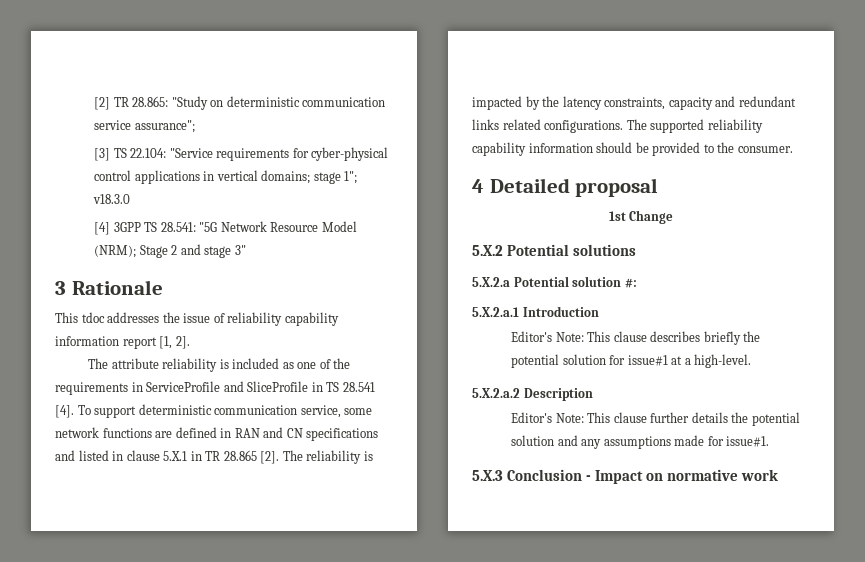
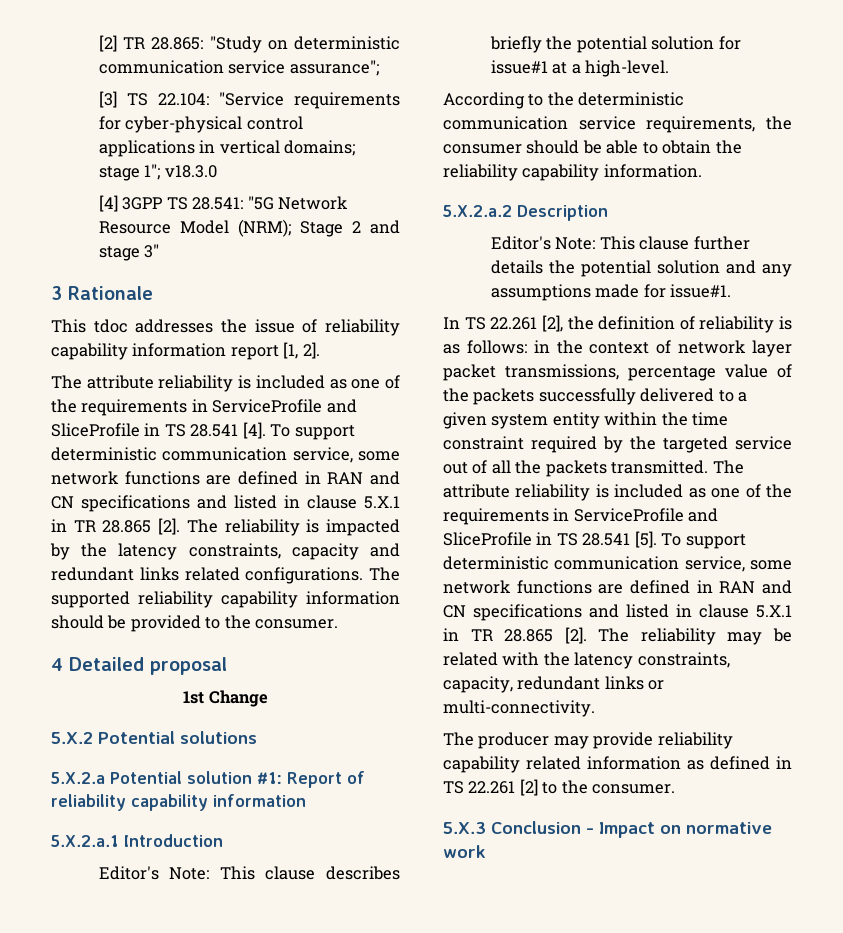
- 5.X.2.a Potential solution #:
+ 5.X.2.a Potential solution #1: Report of reliability capability information
+ According to the deterministic communication service requirements, the consumer should be able to obtain the reliability capability information.
+ In TS 22.261 [2], the definition of reliability is as follows: in the context of network layer packet transmissions, percentage value of the packets successfully delivered to a given system entity within the time constraint required by the targeted service out of all the packets transmitted. The attribute reliability is included as one of the requirements in ServiceProfile and SliceProfile in TS 28.541 [5]. To support deterministic communication service, some network functions are defined in RAN and CN specifications and listed in clause 5.X.1 in TR 28.865 [2]. The reliability may be related with the latency constraints, capacity, redundant links or multi-connectivity.
+ The producer may provide reliability capability related information as defined in TS 22.261 [2] to the consumer.

